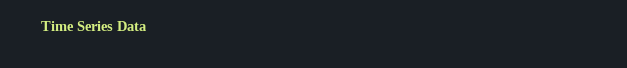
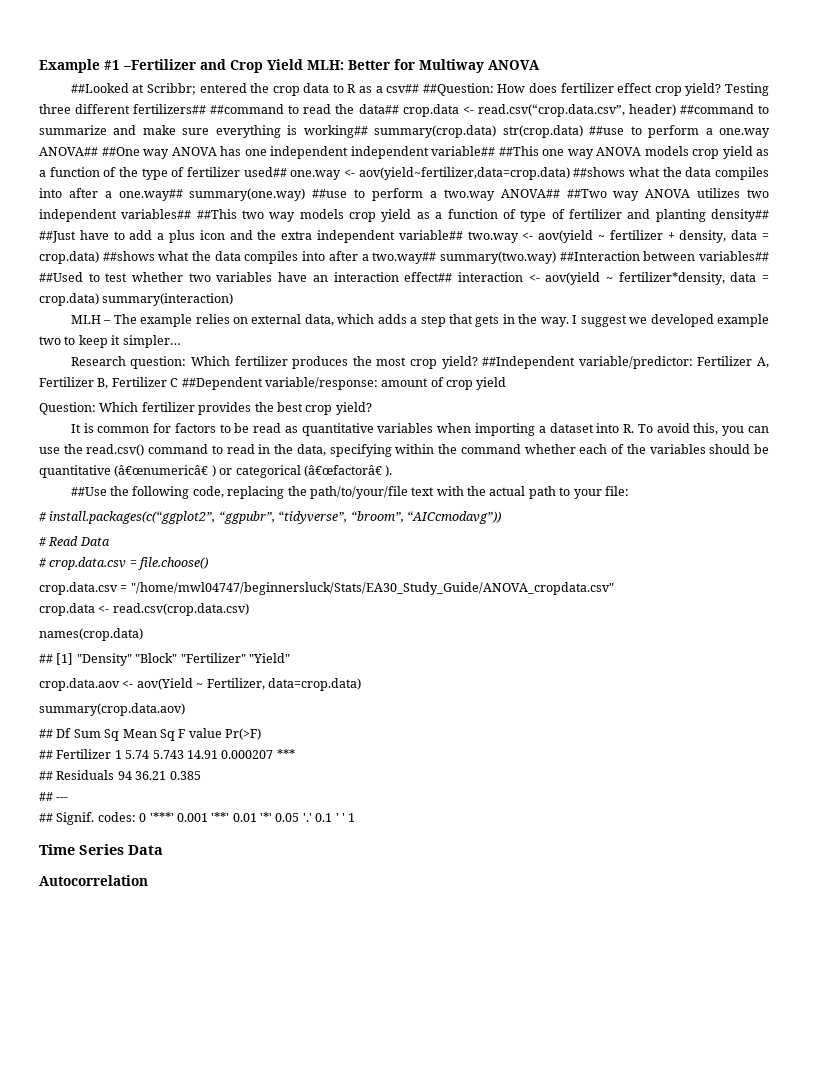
+ Example #1 –Fertilizer and Crop Yield MLH: Better for Multiway ANOVA
+ ##Looked at Scribbr; entered the crop data to R as a csv## ##Question: How does fertilizer effect crop yield? Testing three different fertilizers## ##command to read the data## crop.data <- read.csv(“crop.data.csv”, header) ##command to summarize and make sure everything is working## summary(crop.data) str(crop.data) ##use to perform a one.way ANOVA## ##One way ANOVA has one independent independent variable## ##This one way ANOVA models crop yield as a function of the type of fertilizer used## one.way <- aov(yield~fertilizer,data=crop.data) ##shows what the data compiles into after a one.way## summary(one.way) ##use to perform a two.way ANOVA## ##Two way ANOVA utilizes two independent variables## ##This two way models crop yield as a function of type of fertilizer and planting density## ##Just have to add a plus icon and the extra independent variable## two.way <- aov(yield ~ fertilizer + density, data = crop.data) ##shows what the data compiles into after a two.way## summary(two.way) ##Interaction between variables## ##Used to test whether two variables have an interaction effect## interaction <- aov(yield ~ fertilizer*density, data = crop.data) summary(interaction)
+ MLH – The example relies on external data, which adds a step that gets in the way. I suggest we developed example two to keep it simpler…
+ Research question: Which fertilizer produces the most crop yield? ##Independent variable/predictor: Fertilizer A, Fertilizer B, Fertilizer C ##Dependent variable/response: amount of crop yield
+ Question: Which fertilizer provides the best crop yield?
+ It is common for factors to be read as quantitative variables when importing a dataset into R. To avoid this, you can use the read.csv() command to read in the data, specifying within the command whether each of the variables should be quantitative (â€œnumericâ€ ) or categorical (â€œfactorâ€ ).
+ ##Use the following code, replacing the path/to/your/file text with the actual path to your file:
+ # install.packages(c(“ggplot2”, “ggpubr”, “tidyverse”, “broom”, “AICcmodavg”))
+ # Read Data
+ # crop.data.csv = file.choose()
+ crop.data.csv = "/home/mwl04747/beginnersluck/Stats/EA30_Study_Guide/ANOVA_cropdata.csv"
+ crop.data <- read.csv(crop.data.csv)
+ names(crop.data)
+ ## [1] "Density" "Block" "Fertilizer" "Yield"
+ crop.data.aov <- aov(Yield ~ Fertilizer, data=crop.data)
+ summary(crop.data.aov)
+ ## Df Sum Sq Mean Sq F value Pr(>F)
+ ## Fertilizer 1 5.74 5.743 14.91 0.000207 ***
+ ## Residuals 94 36.21 0.385
+ ## ---
+ ## Signif. codes: 0 '***' 0.001 '**' 0.01 '*' 0.05 '.' 0.1 ' ' 1
+ Autocorrelation

